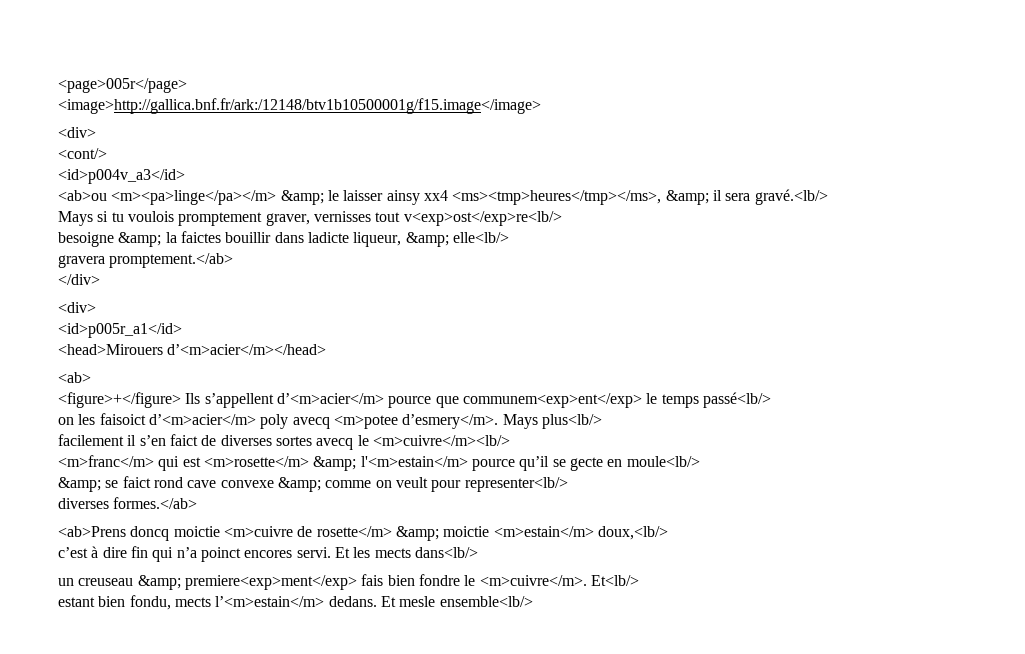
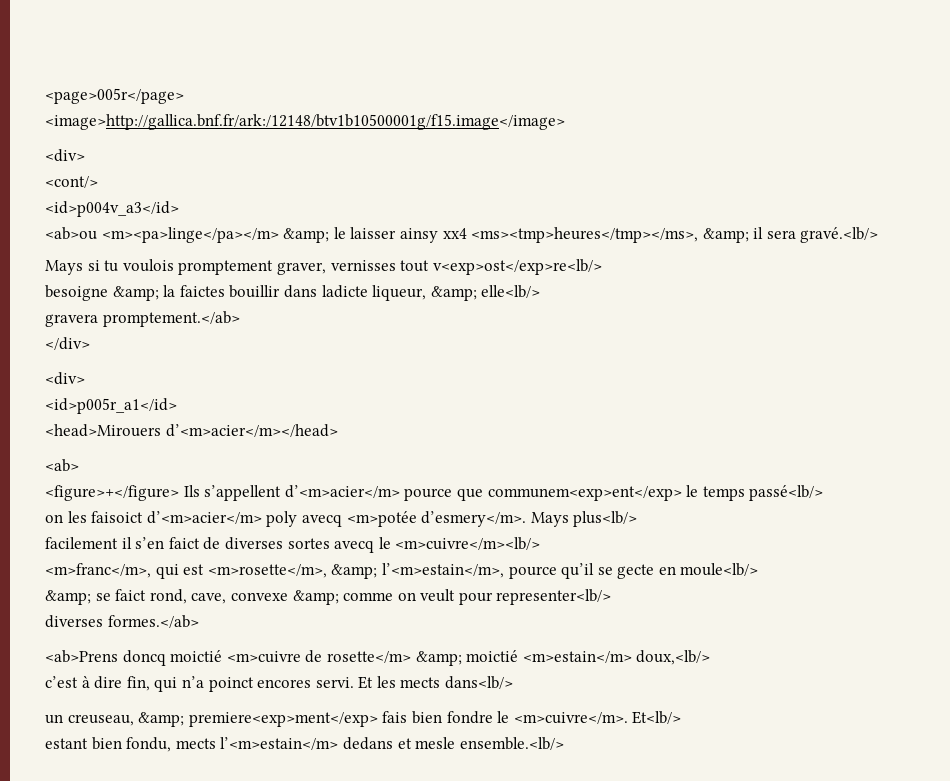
- on les faisoict d’<m>acier</m> poly avecq <m>potee d’esmery</m>.
+ on les faisoict d’<m>acier</m> poly avecq <m>potée d’esmery</m>.
- <m>franc</m> qui est <m>rosette</m> &amp; l'<m>estain</m> pource qu’il se gecte en moule<lb/>
+ <m>franc</m>, qui est <m>rosette</m>, &amp; l’<m>estain</m>, pource qu’il se gecte en moule<lb/>
- &amp; se faict rond cave convexe &amp; comme on veult pour representer<lb/>
+ &amp; se faict rond, cave, convexe &amp; comme on veult pour representer<lb/>
- <ab>Prens doncq moictie <m>cuivre de rosette</m> &amp; moictie <m>estain</m> doux,<lb/>
+ <ab>Prens doncq moictié <m>cuivre de rosette</m> &amp; moictié <m>estain</m> doux,<lb/>
- c’est à dire fin qui n’a poinct encores servi.
+ c’est à dire fin, qui n’a poinct encores servi.
- un creuseau &amp; premiere<exp>ment</exp> fais bien fondre le <m>cuivre</m>.
+ un creuseau, &amp; premiere<exp>ment</exp> fais bien fondre le <m>cuivre</m>.
- estant bien fondu, mects l’<m>estain</m> dedans. Et mesle ensemble<lb/>
+ estant bien fondu, mects l’<m>estain</m> dedans et mesle ensemble.<lb/>

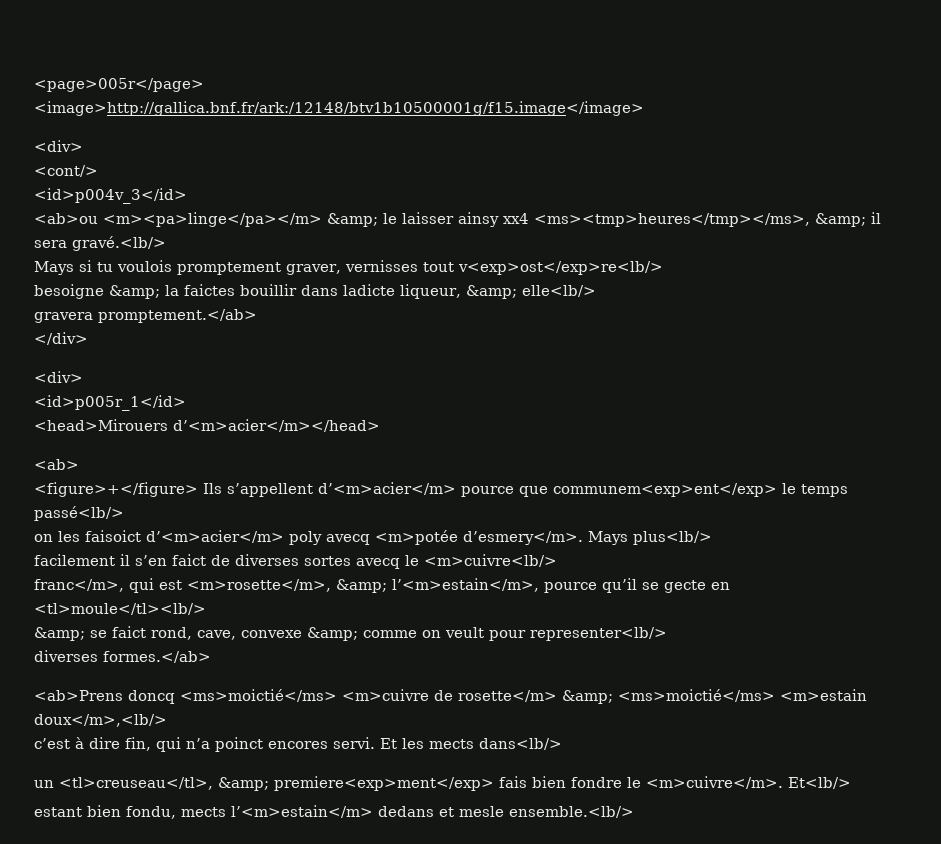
- <id>p004v_a3</id>
+ <id>p004v_3</id>
- <id>p005r_a1</id>
+ <id>p005r_1</id>
- facilement il s’en faict de diverses sortes avecq le <m>cuivre</m><lb/>
- <m>franc</m>, qui est <m>rosette</m>, &amp; l’<m>estain</m>, pource qu’il se gecte en moule<lb/>
+ facilement il s’en faict de diverses sortes avecq le <m>cuivre<lb/>
+ franc</m>, qui est <m>rosette</m>, &amp; l’<m>estain</m>, pource qu’il se gecte en <tl>moule</tl><lb/>
- <ab>Prens doncq moictié <m>cuivre de rosette</m> &amp; moictié <m>estain</m> doux,<lb/>
+ <ab>Prens doncq <ms>moictié</ms> <m>cuivre de rosette</m> &amp; <ms>moictié</ms> <m>estain doux</m>,<lb/>
- un creuseau, &amp; premiere<exp>ment</exp> fais bien fondre le <m>cuivre</m>.
+ un <tl>creuseau</tl>, &amp; premiere<exp>ment</exp> fais bien fondre le <m>cuivre</m>.

